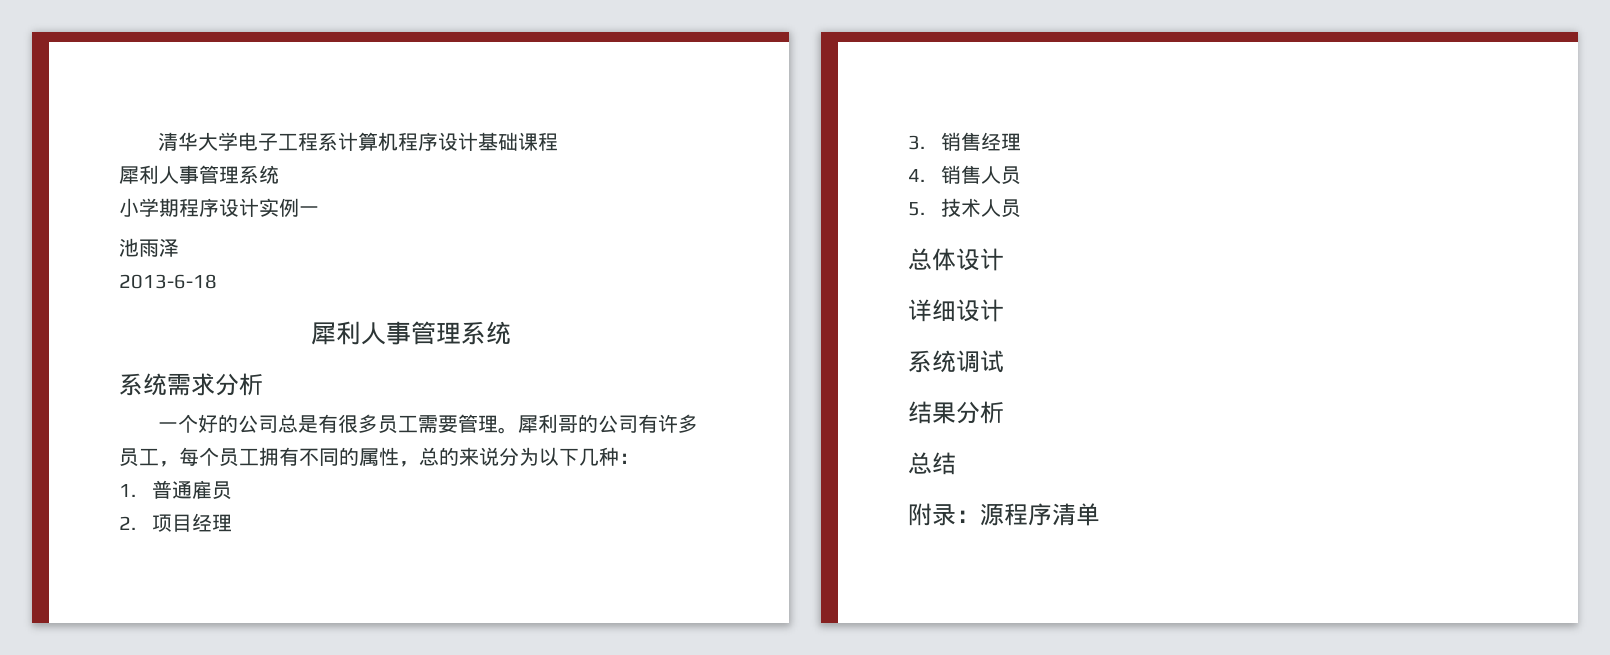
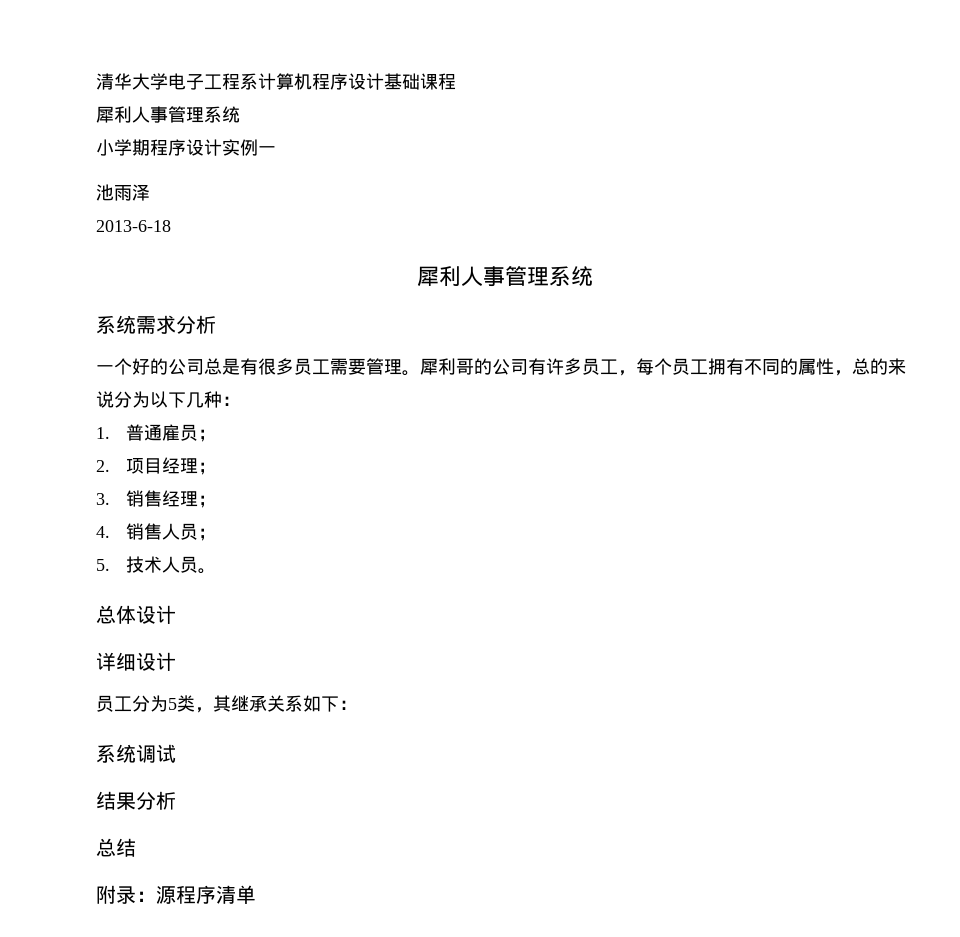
- 1.普通雇员
+ 1.普通雇员；
- 2.项目经理
+ 2.项目经理；
- 3.销售经理
+ 3.销售经理；
- 4.销售人员
+ 4.销售人员；
- 5.技术人员
+ 5.技术人员。
+ 员工分为5类，其继承关系如下：

